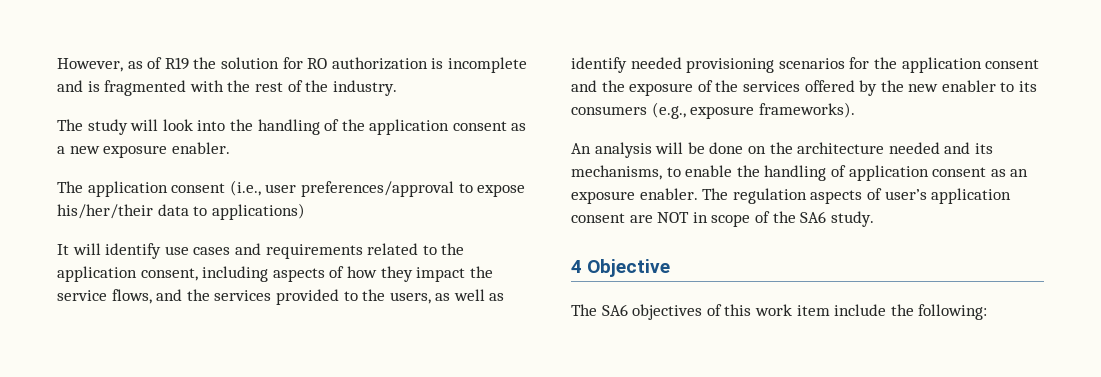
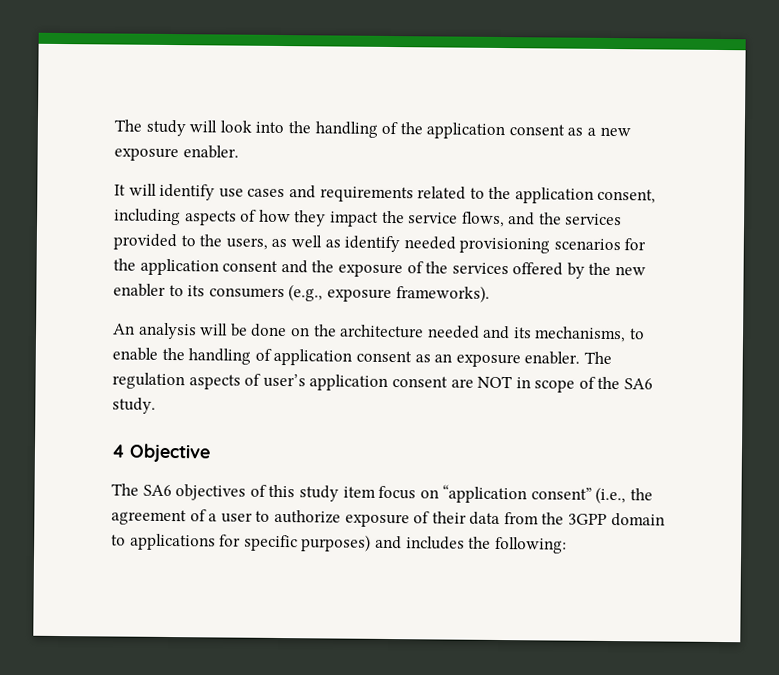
- However, as of R19 the solution for RO authorization is incomplete and is fragmented with the rest of the industry.
- The application consent (i.e., user preferences/approval to expose his/her/their data to applications)
- The SA6 objectives of this work item include the following:
+ The SA6 objectives of this study item focus on “application consent” (i.e., the agreement of a user to authorize exposure of their data from the 3GPP domain to applications for specific purposes) and includes the following:

